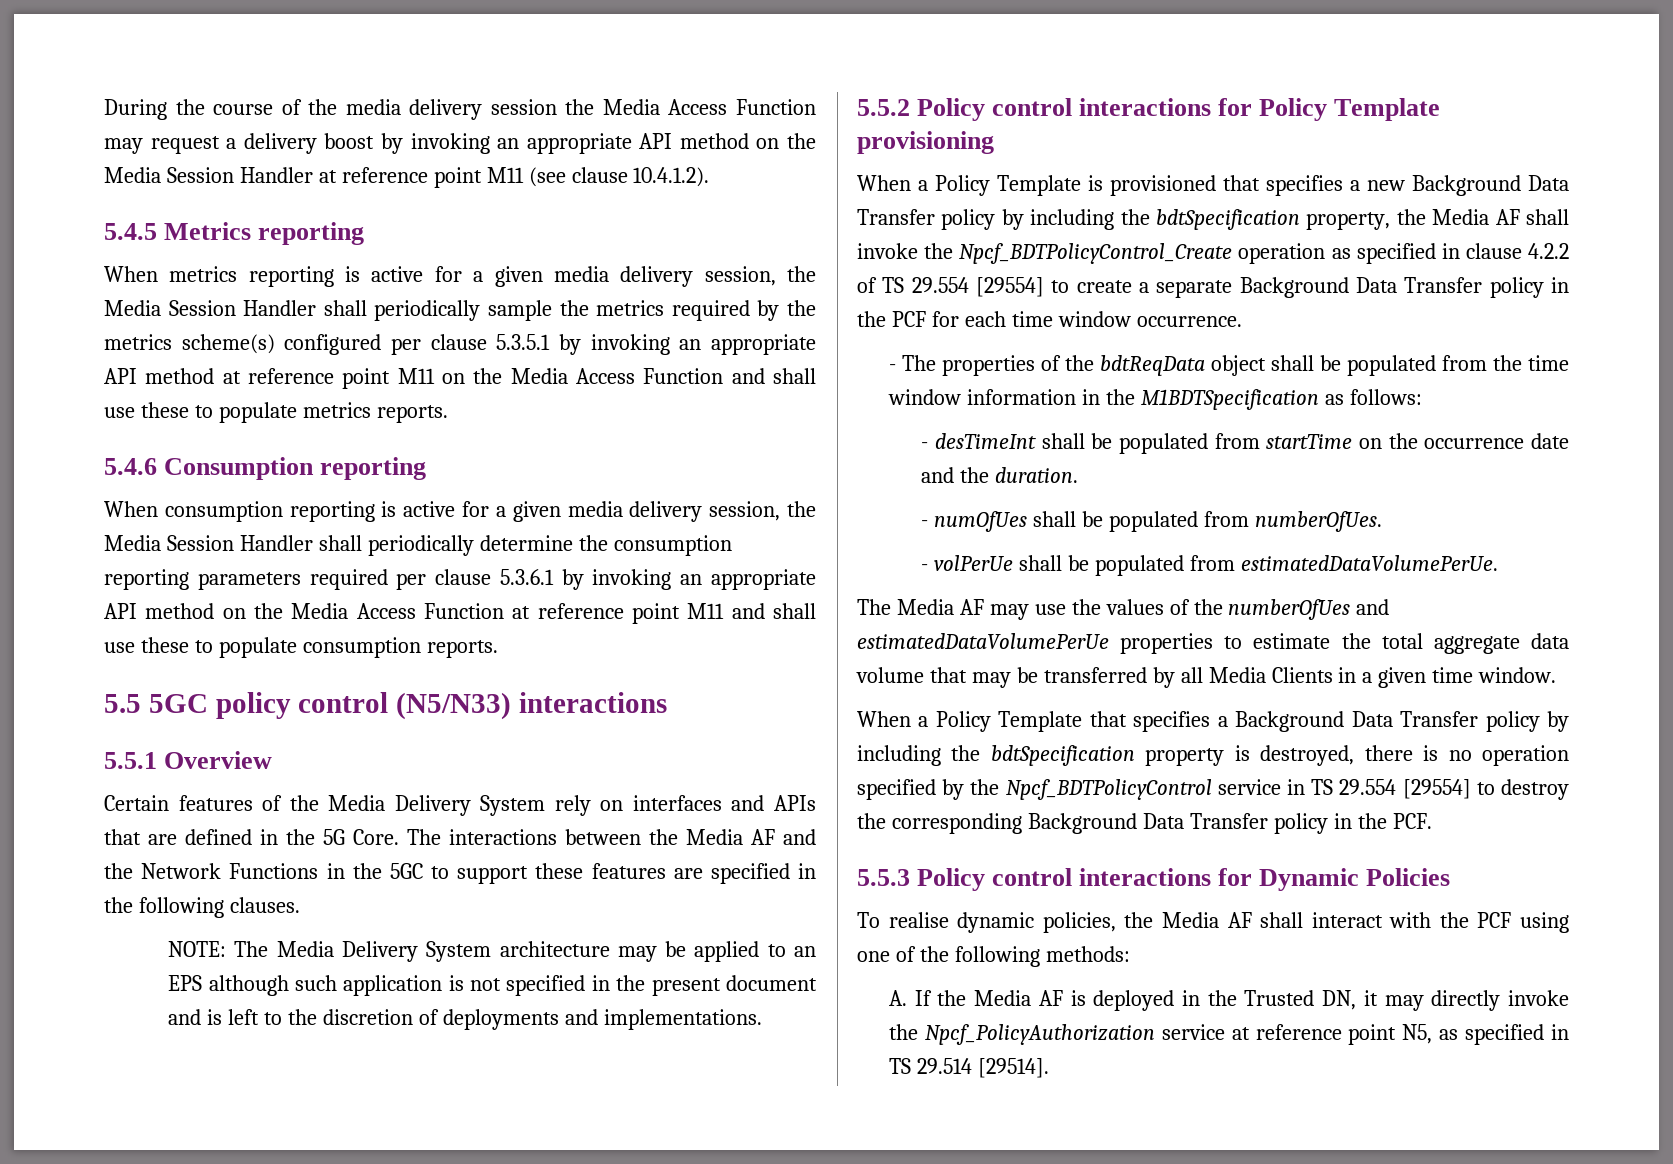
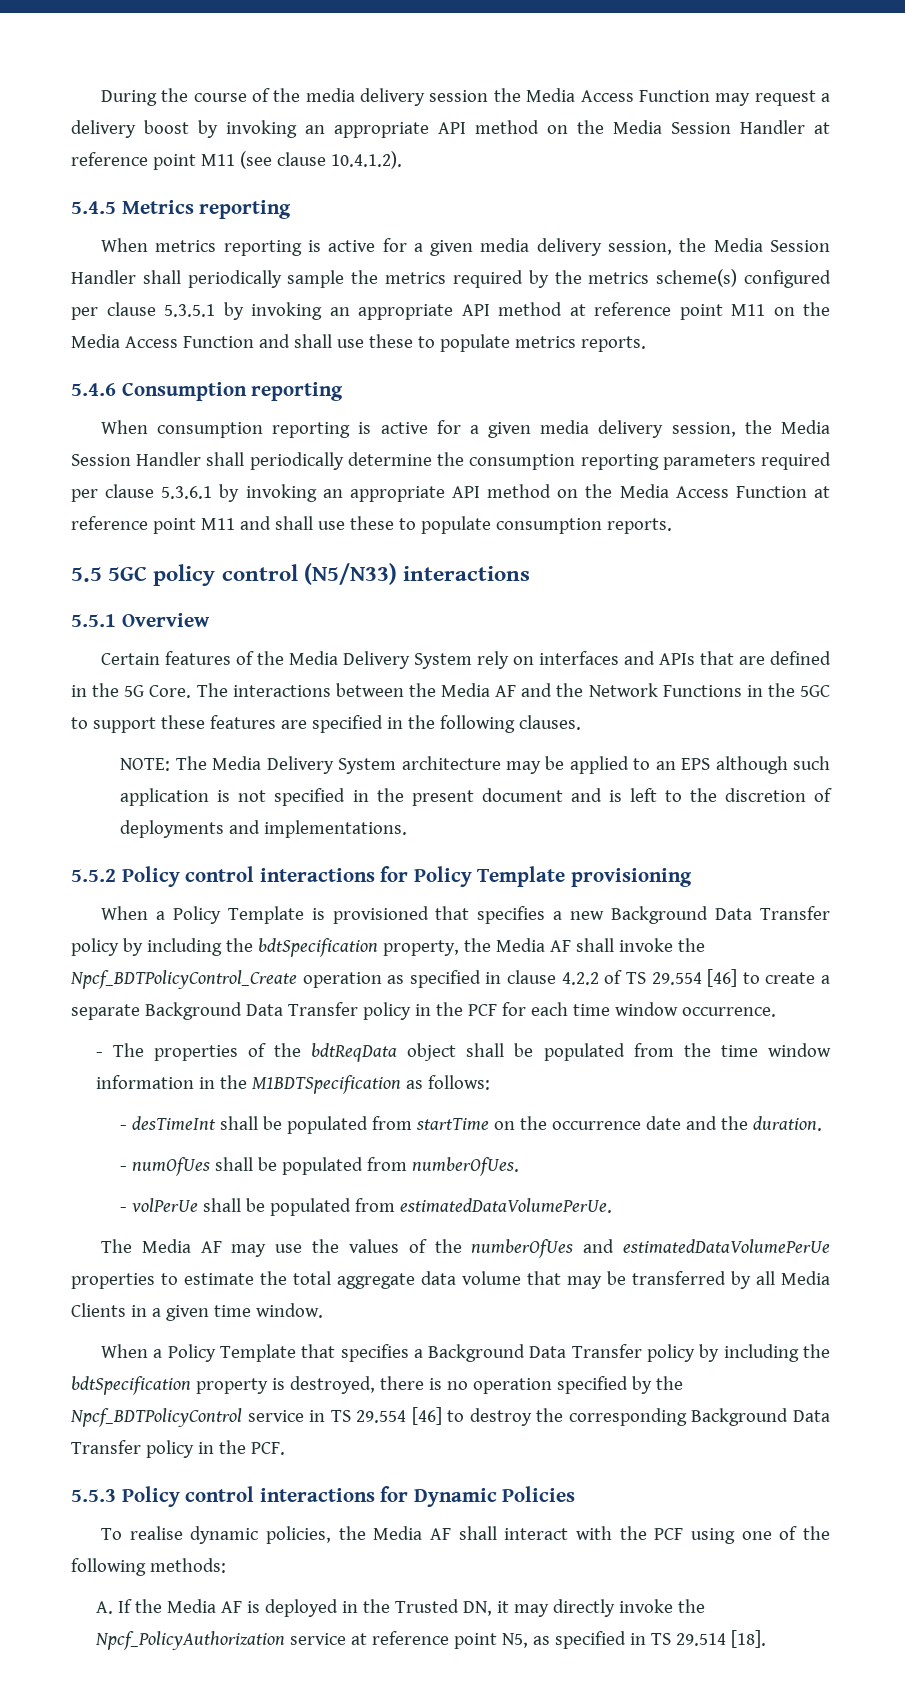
- When a Policy Template is provisioned that specifies a new Background Data Transfer policy by including the bdtSpecification property, the Media AF shall invoke the Npcf_BDTPolicyControl_Create operation as specified in clause 4.2.2 of TS 29.554 [29554] to create a separate Background Data Transfer policy in the PCF for each time window occurrence.
+ When a Policy Template is provisioned that specifies a new Background Data Transfer policy by including the bdtSpecification property, the Media AF shall invoke the Npcf_BDTPolicyControl_Create operation as specified in clause 4.2.2 of TS 29.554 [46] to create a separate Background Data Transfer policy in the PCF for each time window occurrence.
- When a Policy Template that specifies a Background Data Transfer policy by including the bdtSpecification property is destroyed, there is no operation specified by the Npcf_BDTPolicyControl service in TS 29.554 [29554] to destroy the corresponding Background Data Transfer policy in the PCF.
+ When a Policy Template that specifies a Background Data Transfer policy by including the bdtSpecification property is destroyed, there is no operation specified by the Npcf_BDTPolicyControl service in TS 29.554 [46] to destroy the corresponding Background Data Transfer policy in the PCF.
- A. If the Media AF is deployed in the Trusted DN, it may directly invoke the Npcf_PolicyAuthorization service at reference point N5, as specified in TS 29.514 [29514].
+ A. If the Media AF is deployed in the Trusted DN, it may directly invoke the Npcf_PolicyAuthorization service at reference point N5, as specified in TS 29.514 [18].

